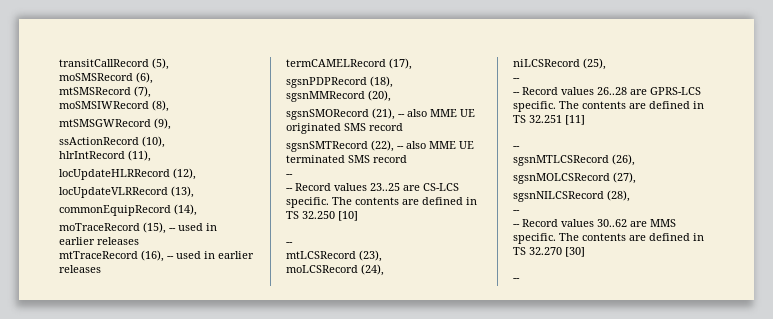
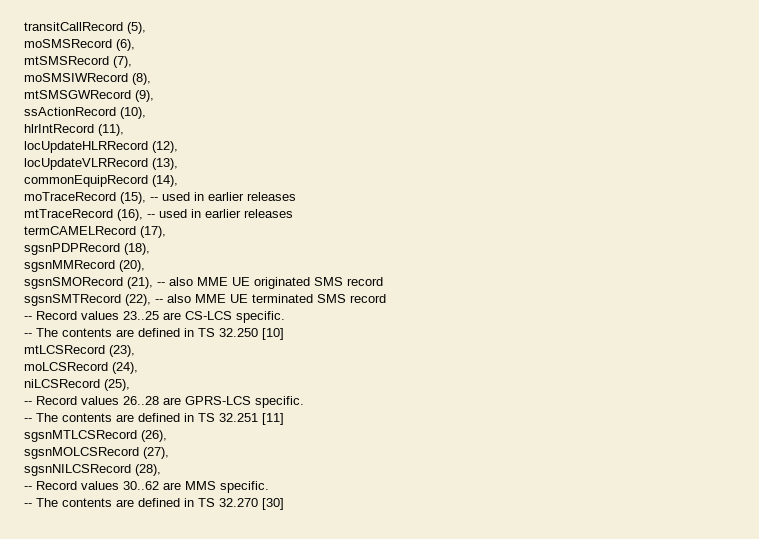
  sgsnSMTRecord (22), -- also MME UE terminated SMS record
- --
- -- Record values 23..25 are CS-LCS specific. The contents are defined in TS 32.250 [10]
- --
+ -- Record values 23..25 are CS-LCS specific.
+ -- The contents are defined in TS 32.250 [10]
  niLCSRecord (25),
- --
- -- Record values 26..28 are GPRS-LCS specific. The contents are defined in TS 32.251 [11]
- --
+ -- Record values 26..28 are GPRS-LCS specific.
+ -- The contents are defined in TS 32.251 [11]
  sgsnNILCSRecord (28),
- --
- -- Record values 30..62 are MMS specific. The contents are defined in TS 32.270 [30]
- --
+ -- Record values 30..62 are MMS specific.
+ -- The contents are defined in TS 32.270 [30]

